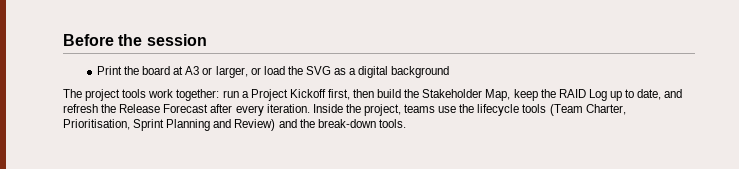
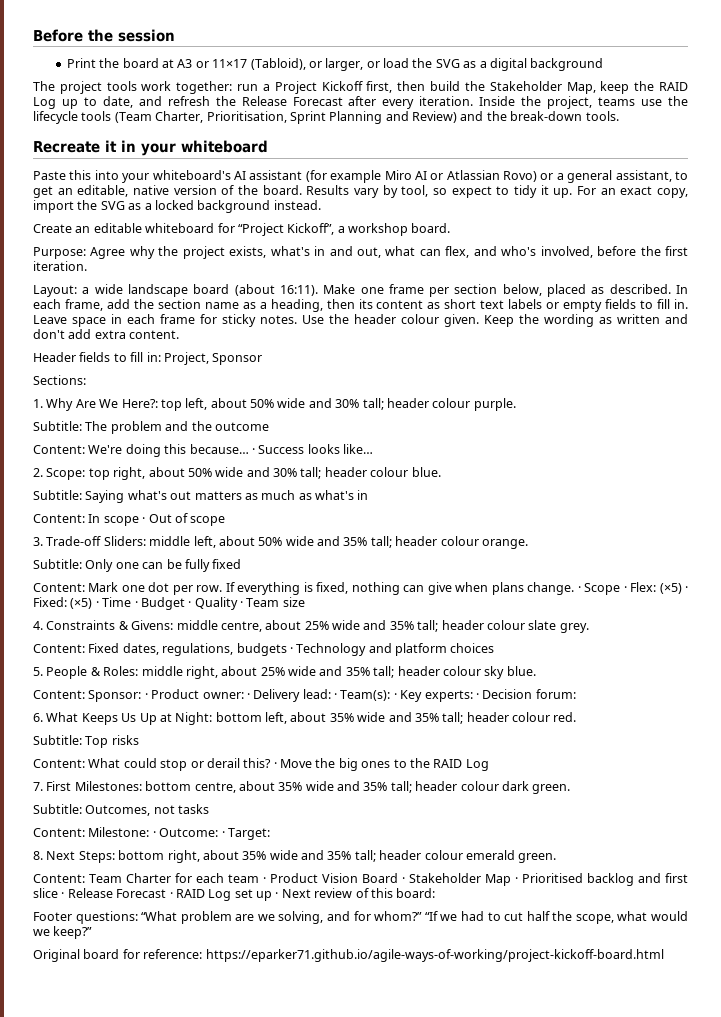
- Print the board at A3 or larger, or load the SVG as a digital background
+ Print the board at A3 or 11×17 (Tabloid), or larger, or load the SVG as a digital background
+ Recreate it in your whiteboard
+ Paste this into your whiteboard's AI assistant (for example Miro AI or Atlassian Rovo) or a general assistant, to get an editable, native version of the board. Results vary by tool, so expect to tidy it up. For an exact copy, import the SVG as a locked background instead.
+ Create an editable whiteboard for “Project Kickoff”, a workshop board.
+ Purpose: Agree why the project exists, what's in and out, what can flex, and who's involved, before the first iteration.
+ Layout: a wide landscape board (about 16:11). Make one frame per section below, placed as described. In each frame, add the section name as a heading, then its content as short text labels or empty fields to fill in. Leave space in each frame for sticky notes. Use the header colour given. Keep the wording as written and don't add extra content.
+ Header fields to fill in: Project, Sponsor
+ Sections:
+ 1. Why Are We Here?: top left, about 50% wide and 30% tall; header colour purple.
+ Subtitle: The problem and the outcome
+ Content: We're doing this because… · Success looks like…
+ 2. Scope: top right, about 50% wide and 30% tall; header colour blue.
+ Subtitle: Saying what's out matters as much as what's in
+ Content: In scope · Out of scope
+ 3. Trade-off Sliders: middle left, about 50% wide and 35% tall; header colour orange.
+ Subtitle: Only one can be fully fixed
+ Content: Mark one dot per row. If everything is fixed, nothing can give when plans change. · Scope · Flex: (×5) · Fixed: (×5) · Time · Budget · Quality · Team size
+ 4. Constraints & Givens: middle centre, about 25% wide and 35% tall; header colour slate grey.
+ Content: Fixed dates, regulations, budgets · Technology and platform choices
+ 5. People & Roles: middle right, about 25% wide and 35% tall; header colour sky blue.
+ Content: Sponsor: · Product owner: · Delivery lead: · Team(s): · Key experts: · Decision forum:
+ 6. What Keeps Us Up at Night: bottom left, about 35% wide and 35% tall; header colour red.
+ Subtitle: Top risks
+ Content: What could stop or derail this? · Move the big ones to the RAID Log
+ 7. First Milestones: bottom centre, about 35% wide and 35% tall; header colour dark green.
+ Subtitle: Outcomes, not tasks
+ Content: Milestone: · Outcome: · Target:
+ 8. Next Steps: bottom right, about 35% wide and 35% tall; header colour emerald green.
+ Content: Team Charter for each team · Product Vision Board · Stakeholder Map · Prioritised backlog and first slice · Release Forecast · RAID Log set up · Next review of this board:
+ Footer questions: “What problem are we solving, and for whom?” “If we had to cut half the scope, what would we keep?”
+ Original board for reference: https://eparker71.github.io/agile-ways-of-working/project-kickoff-board.html

